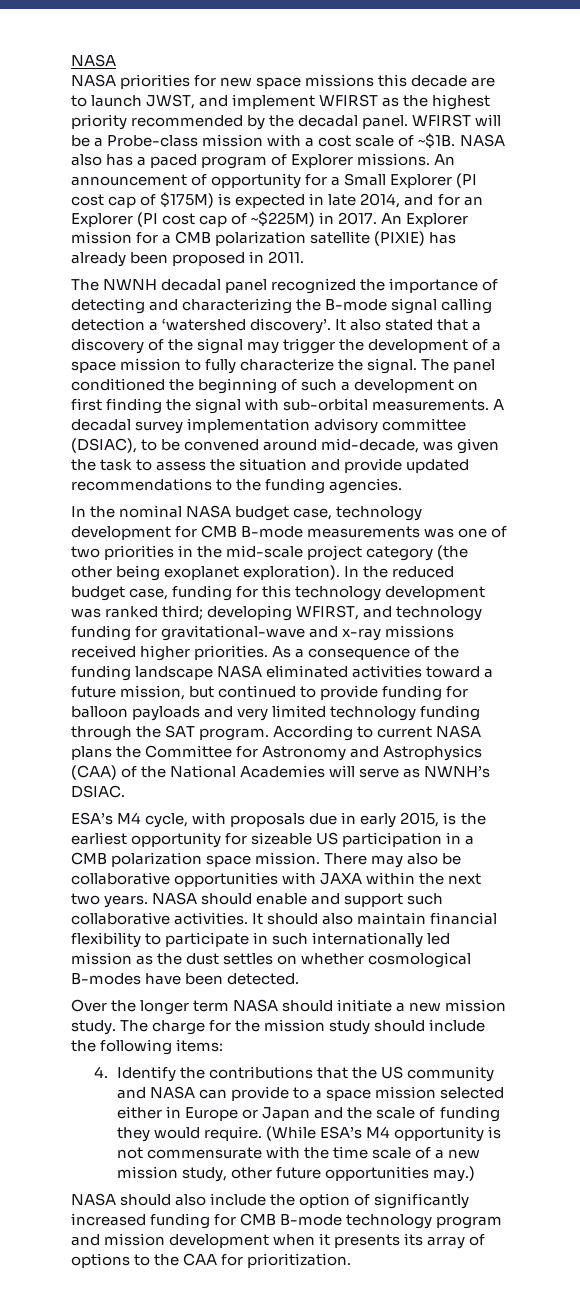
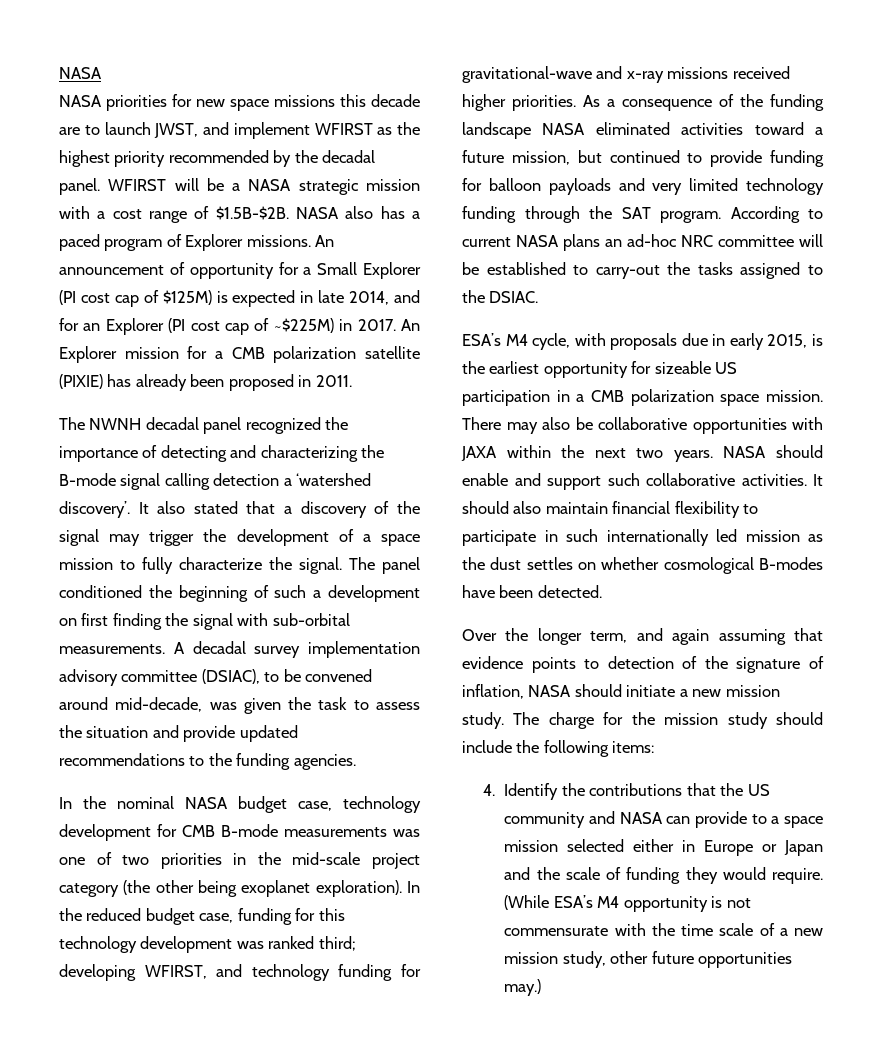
- WFIRST will be a Probe-class mission with a cost scale of ~$1B. NASA also has a paced program of Explorer missions.
+ WFIRST will be a NASA strategic mission with a cost range of $1.5B-$2B. NASA also has a paced program of Explorer missions.
- An announcement of opportunity for a Small Explorer (PI cost cap of $175M) is expected in late 2014, and for an Explorer (PI cost cap of ~$225M) in 2017.
+ An announcement of opportunity for a Small Explorer (PI cost cap of $125M) is expected in late 2014, and for an Explorer (PI cost cap of ~$225M) in 2017.
- According to current NASA plans the Committee for Astronomy and Astrophysics (CAA) of the National Academies will serve as NWNH’s DSIAC.
+ According to current NASA plans an ad-hoc NRC committee will be established to carry-out the tasks assigned to the DSIAC.
- Over the longer term NASA should initiate a new mission study.
+ Over the longer term, and again assuming that evidence points to detection of the signature of inflation, NASA should initiate a new mission study.
- NASA should also include the option of significantly increased funding for CMB B-mode technology program and mission development when it presents its array of options to the CAA for prioritization.

